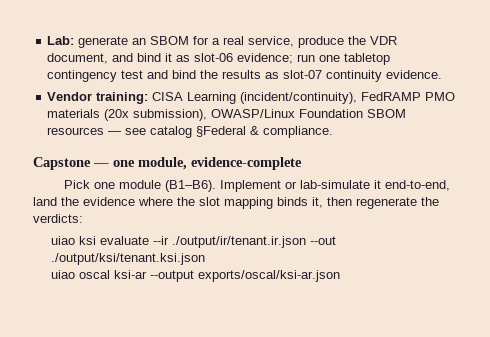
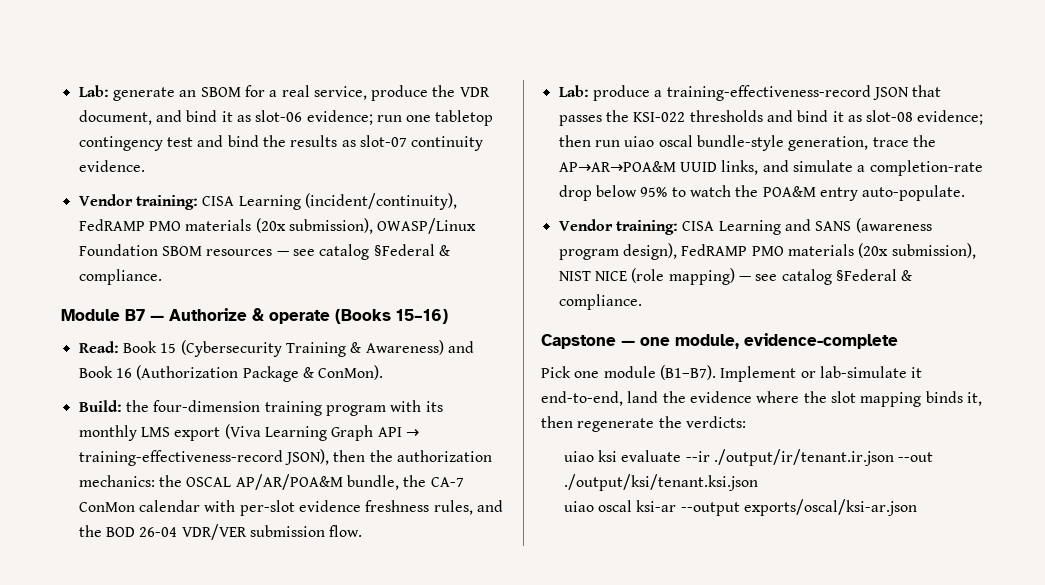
+ Module B7 — Authorize & operate (Books 15–16)
+ Read: Book 15 (Cybersecurity Training & Awareness) and Book 16 (Authorization Package & ConMon).
+ Build: the four-dimension training program with its monthly LMS export (Viva Learning Graph API → training-effectiveness-record JSON), then the authorization mechanics: the OSCAL AP/AR/POA&M bundle, the CA-7 ConMon calendar with per-slot evidence freshness rules, and the BOD 26-04 VDR/VER submission flow.
+ Lab: produce a training-effectiveness-record JSON that passes the KSI-022 thresholds and bind it as slot-08 evidence; then run uiao oscal bundle-style generation, trace the AP→AR→POA&M UUID links, and simulate a completion-rate drop below 95% to watch the POA&M entry auto-populate.
+ Vendor training: CISA Learning and SANS (awareness program design), FedRAMP PMO materials (20x submission), NIST NICE (role mapping) — see catalog §Federal & compliance.
- Pick one module (B1–B6).
+ Pick one module (B1–B7).

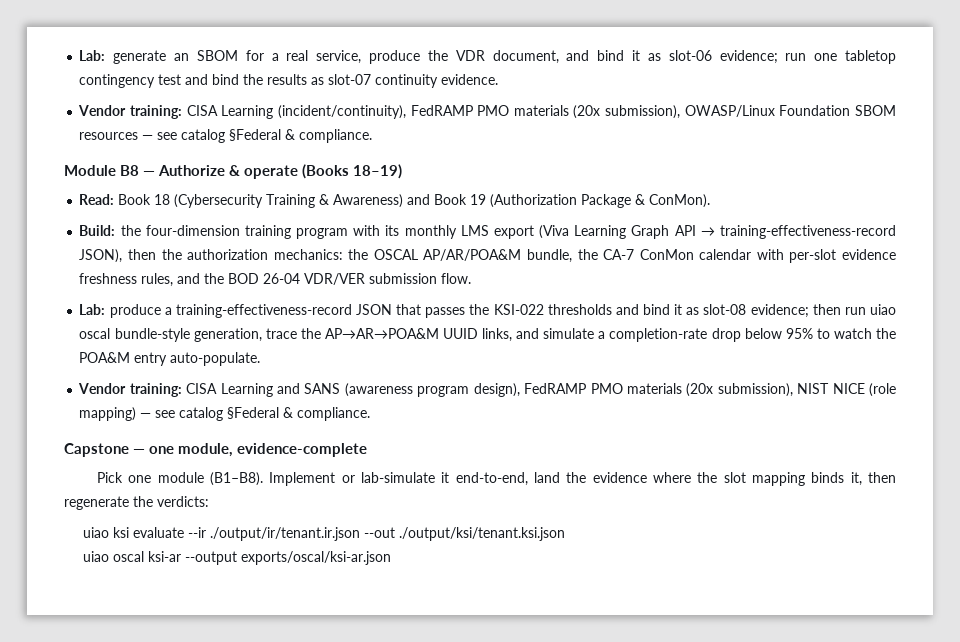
- Module B7 — Authorize & operate (Books 15–16)
+ Module B8 — Authorize & operate (Books 18–19)
- Read: Book 15 (Cybersecurity Training & Awareness) and Book 16 (Authorization Package & ConMon).
+ Read: Book 18 (Cybersecurity Training & Awareness) and Book 19 (Authorization Package & ConMon).
- Pick one module (B1–B7).
+ Pick one module (B1–B8).

